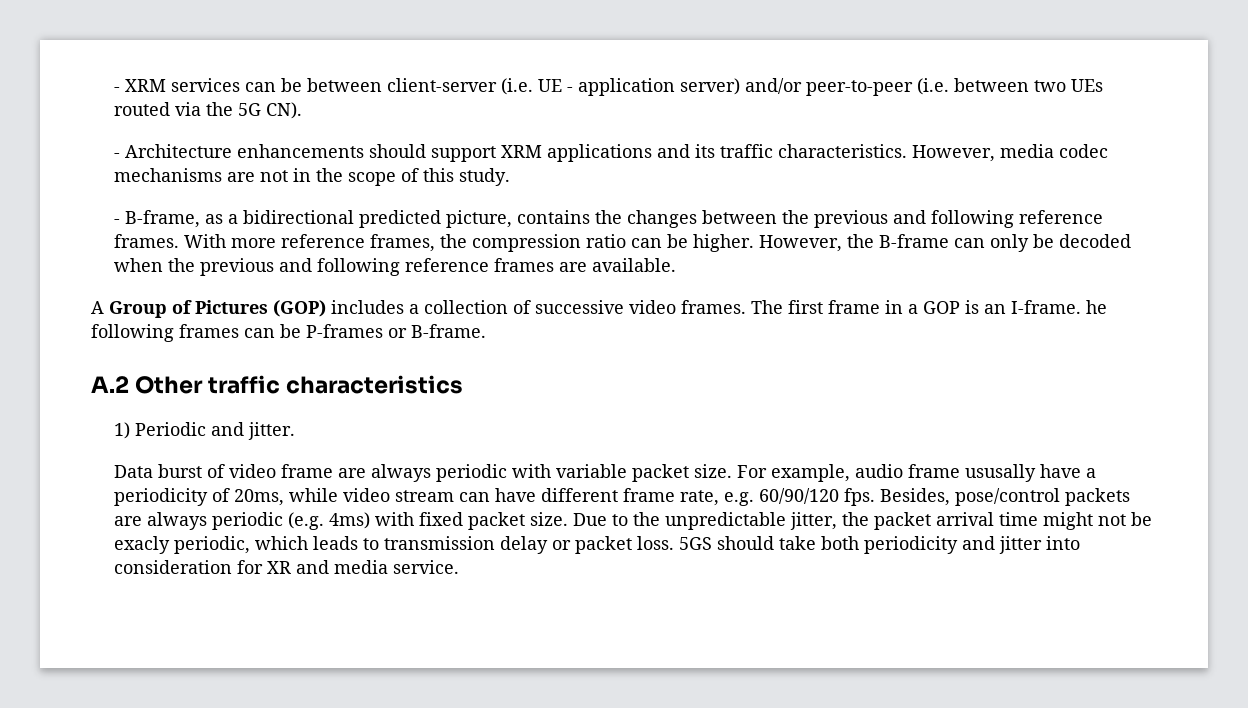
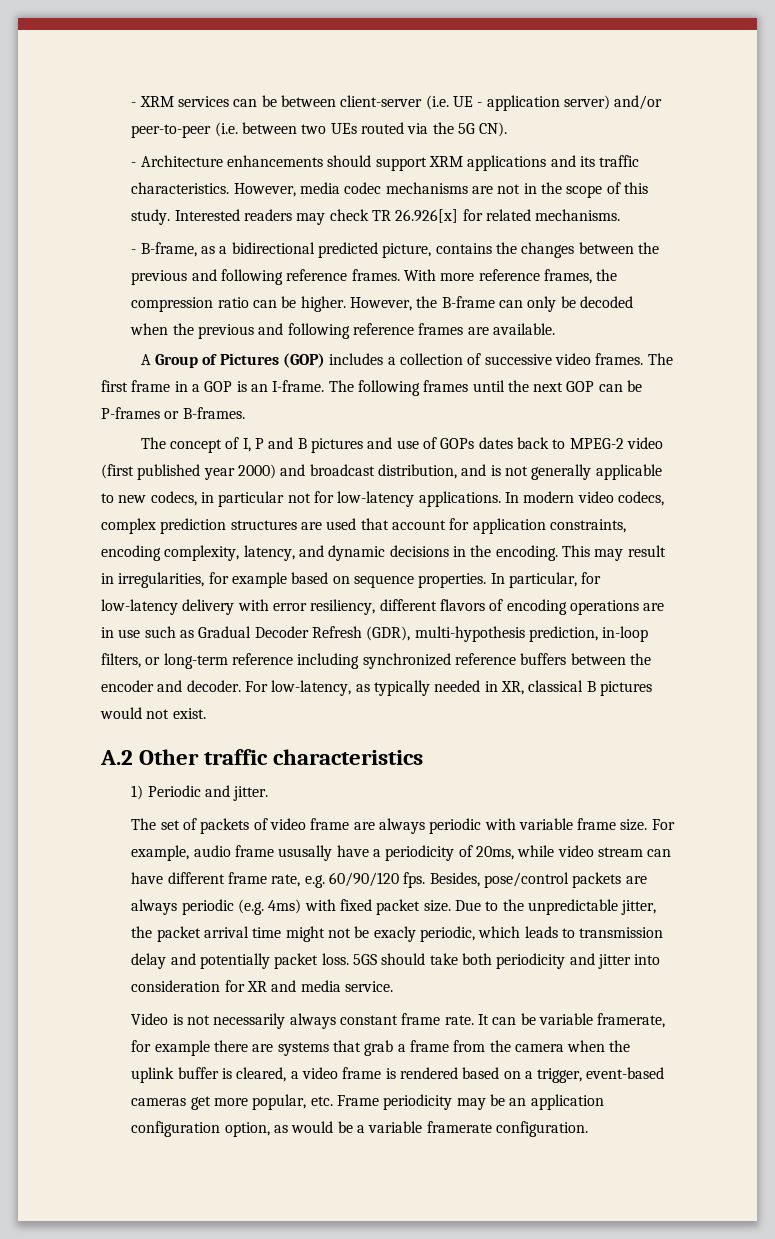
+ Interested readers may check TR 26.926[x] for related mechanisms.
- The first frame in a GOP is an I-frame. he following frames can be P-frames or B-frame.
+ The first frame in a GOP is an I-frame. The following frames until the next GOP can be P-frames or B-frames.
+ The concept of I, P and B pictures and use of GOPs dates back to MPEG-2 video (first published year 2000) and broadcast distribution, and is not generally applicable to new codecs, in particular not for low-latency applications. In modern video codecs, complex prediction structures are used that account for application constraints, encoding complexity, latency, and dynamic decisions in the encoding. This may result in irregularities, for example based on sequence properties. In particular, for low-latency delivery with error resiliency, different flavors of encoding operations are in use such as Gradual Decoder Refresh (GDR), multi-hypothesis prediction, in-loop filters, or long-term reference including synchronized reference buffers between the encoder and decoder. For low-latency, as typically needed in XR, classical B pictures would not exist.
- Data burst of video frame are always periodic with variable packet size.
+ The set of packets of video frame are always periodic with variable frame size.
- Due to the unpredictable jitter, the packet arrival time might not be exacly periodic, which leads to transmission delay or packet loss.
+ Due to the unpredictable jitter, the packet arrival time might not be exacly periodic, which leads to transmission delay and potentially packet loss.
+ Video is not necessarily always constant frame rate. It can be variable framerate, for example there are systems that grab a frame from the camera when the uplink buffer is cleared, a video frame is rendered based on a trigger, event-based cameras get more popular, etc. Frame periodicity may be an application configuration option, as would be a variable framerate configuration.

